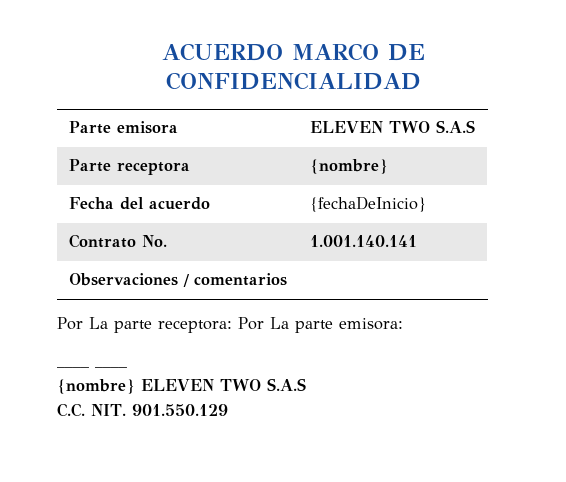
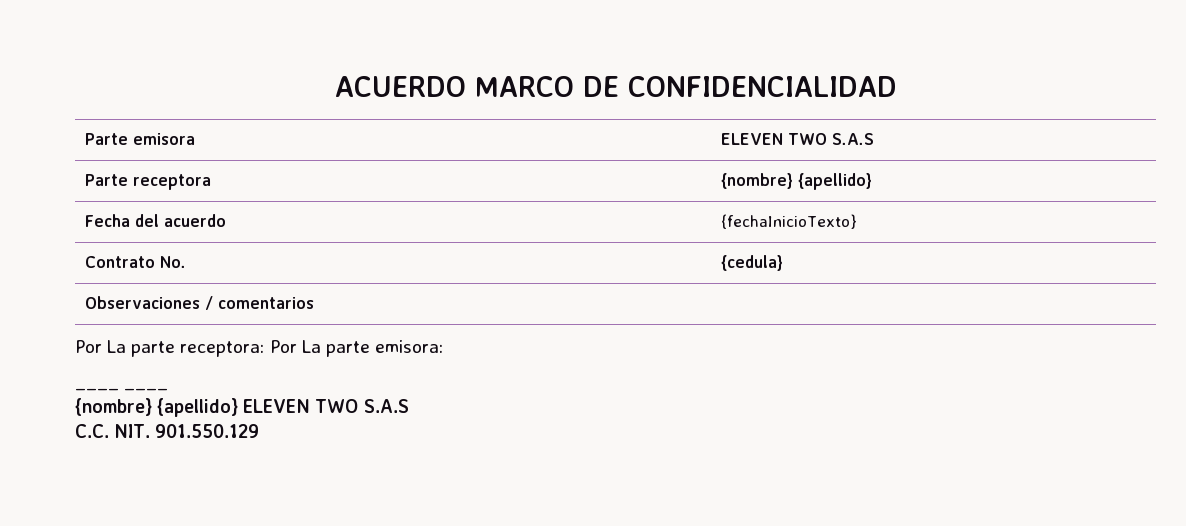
- Parte receptora | {nombre}
+ Parte receptora | {nombre} {apellido}
- Fecha del acuerdo | {fechaDeInicio}
+ Fecha del acuerdo | {fechaInicioTexto}
- Contrato No. | 1.001.140.141
+ Contrato No. | {cedula}
- {nombre} ELEVEN TWO S.A.S
+ {nombre} {apellido} ELEVEN TWO S.A.S

